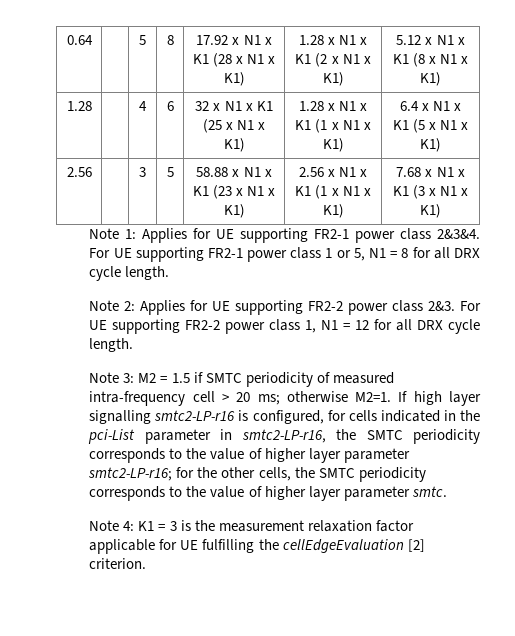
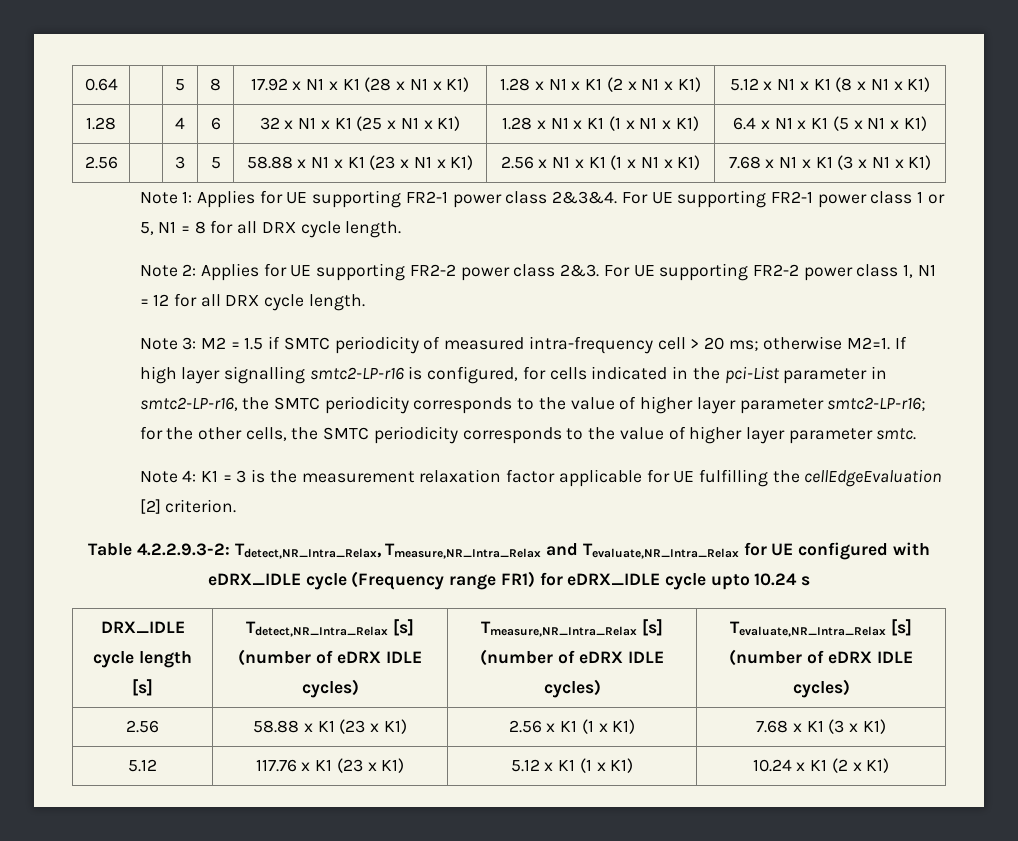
+ Table 4.2.2.9.3-2: Tdetect,NR_Intra_Relax, Tmeasure,NR_Intra_Relax and Tevaluate,NR_Intra_Relax for UE configured with eDRX_IDLE cycle (Frequency range FR1) for eDRX_IDLE cycle upto 10.24 s
+ DRX_IDLE cycle length [s] | Tdetect,NR_Intra_Relax [s] (number of eDRX IDLE cycles) | Tmeasure,NR_Intra_Relax [s] (number of eDRX IDLE cycles) | Tevaluate,NR_Intra_Relax [s] (number of eDRX IDLE cycles)
+ 2.56 | 58.88 x K1 (23 x K1) | 2.56 x K1 (1 x K1) | 7.68 x K1 (3 x K1)
+ 5.12 | 117.76 x K1 (23 x K1) | 5.12 x K1 (1 x K1) | 10.24 x K1 (2 x K1)

